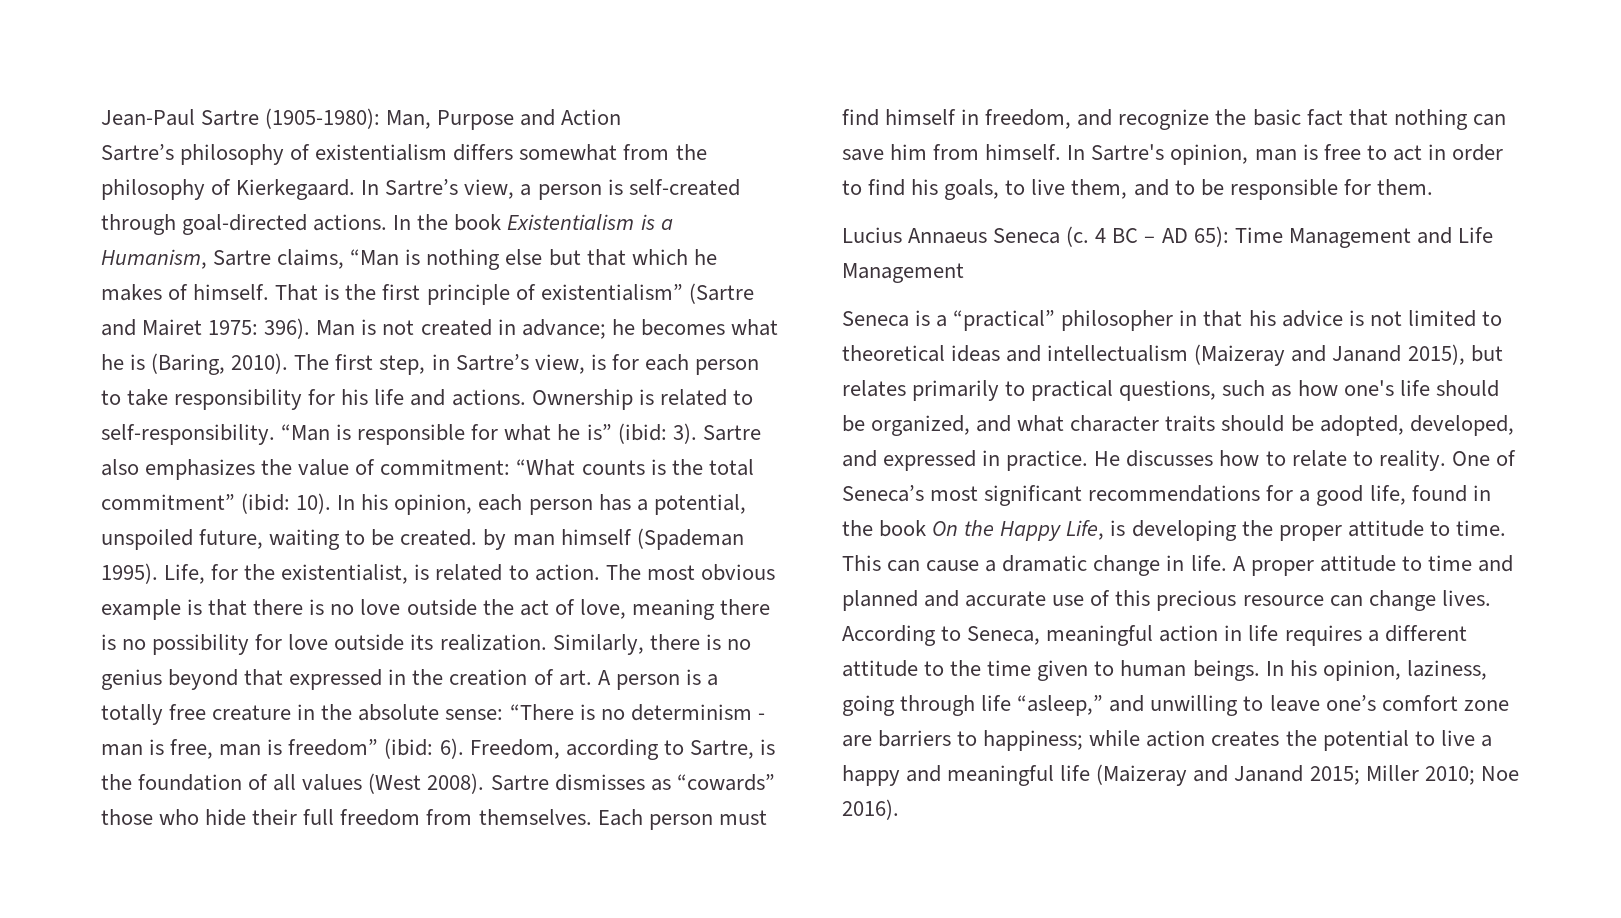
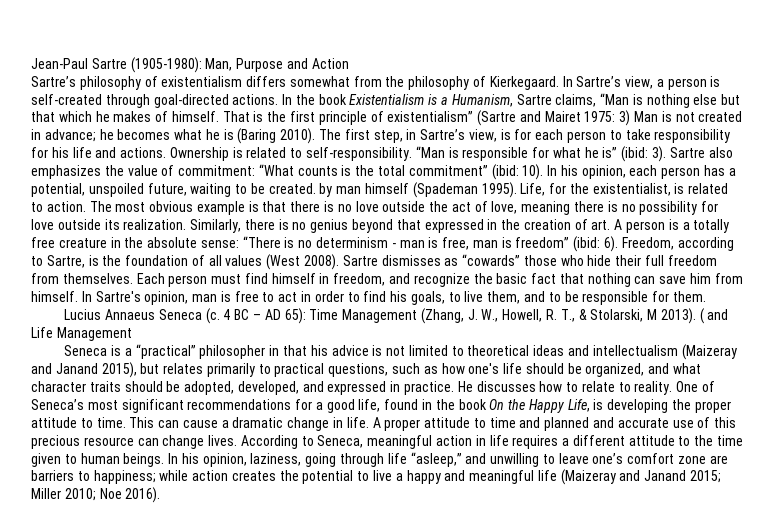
- That is the first principle of existentialism” (Sartre and Mairet 1975: 396). Man is not created in advance; he becomes what he is (Baring, 2010).
+ That is the first principle of existentialism” (Sartre and Mairet 1975: 3) Man is not created in advance; he becomes what he is (Baring 2010).
- 4 BC – AD 65): Time Management and Life Management
+ 4 BC – AD 65): Time Management (Zhang, J. W., Howell, R. T., & Stolarski, M 2013). ( and Life Management

